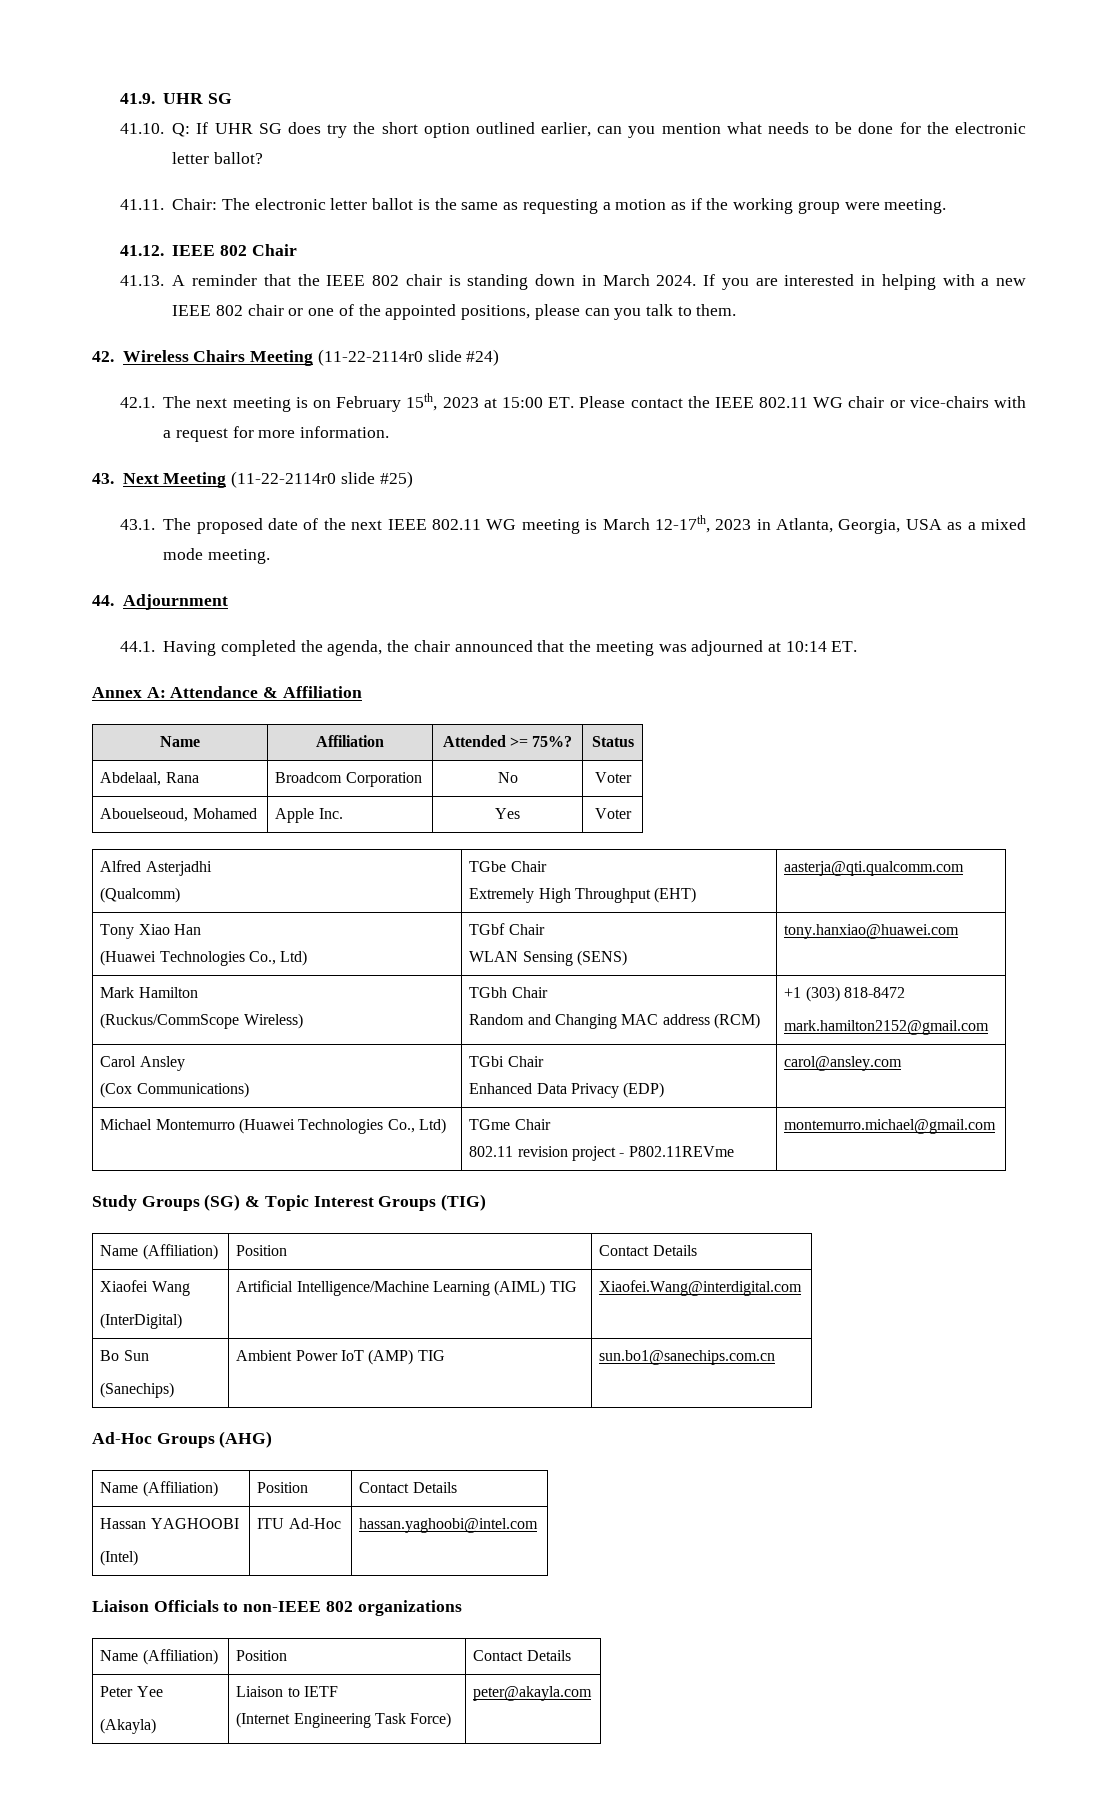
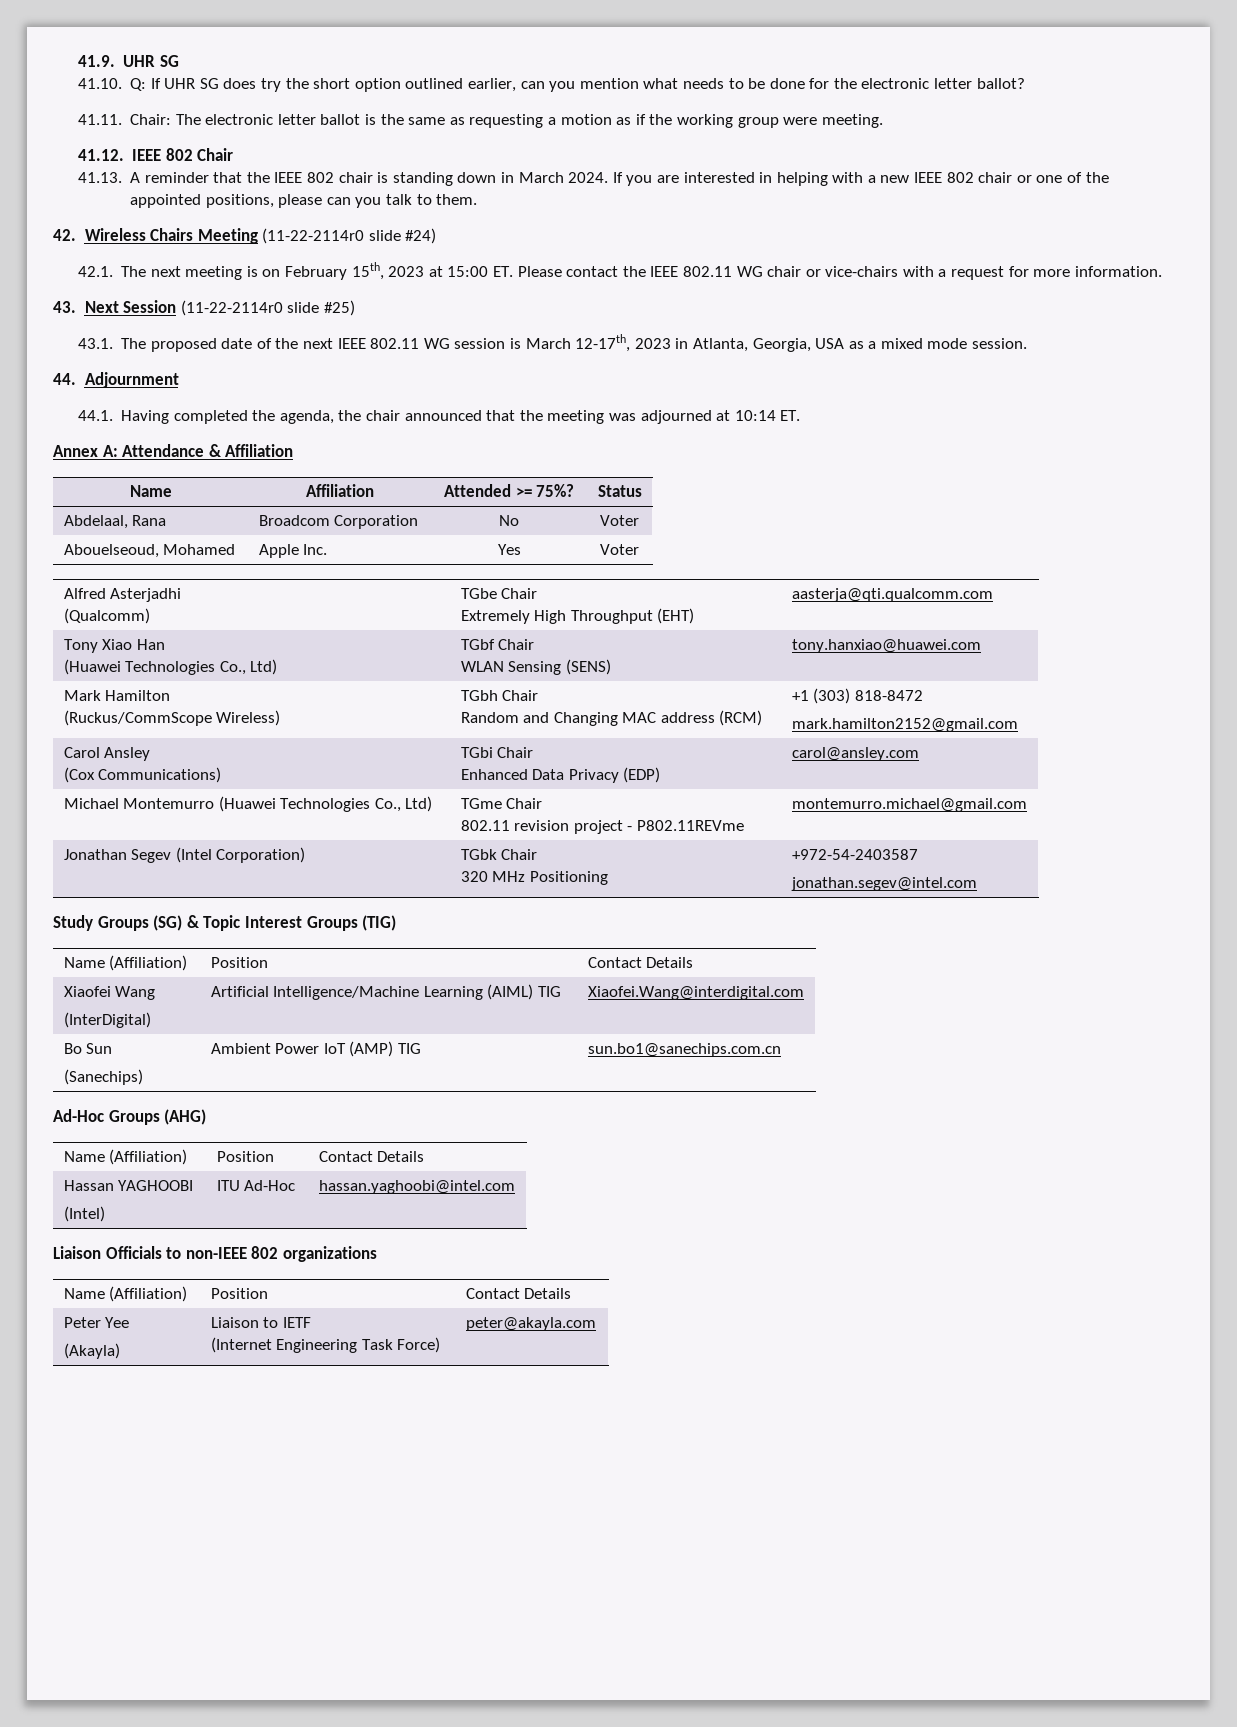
- 43. Next Meeting (11-22-2114r0 slide #25)
+ 43. Next Session (11-22-2114r0 slide #25)
- 43.1. The proposed date of the next IEEE 802.11 WG meeting is March 12-17th, 2023 in Atlanta, Georgia, USA as a mixed mode meeting.
+ 43.1. The proposed date of the next IEEE 802.11 WG session is March 12-17th, 2023 in Atlanta, Georgia, USA as a mixed mode session.
+ Jonathan Segev (Intel Corporation) | TGbk Chair
+ 320 MHz Positioning | +972-54-2403587
+ jonathan.segev@intel.com

